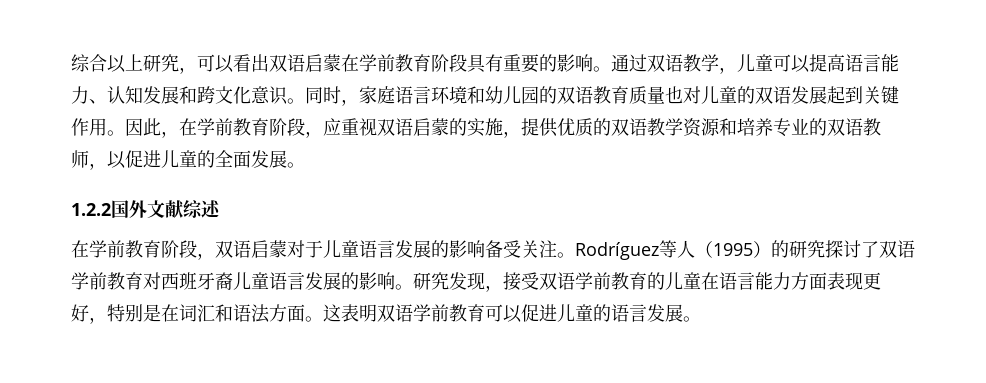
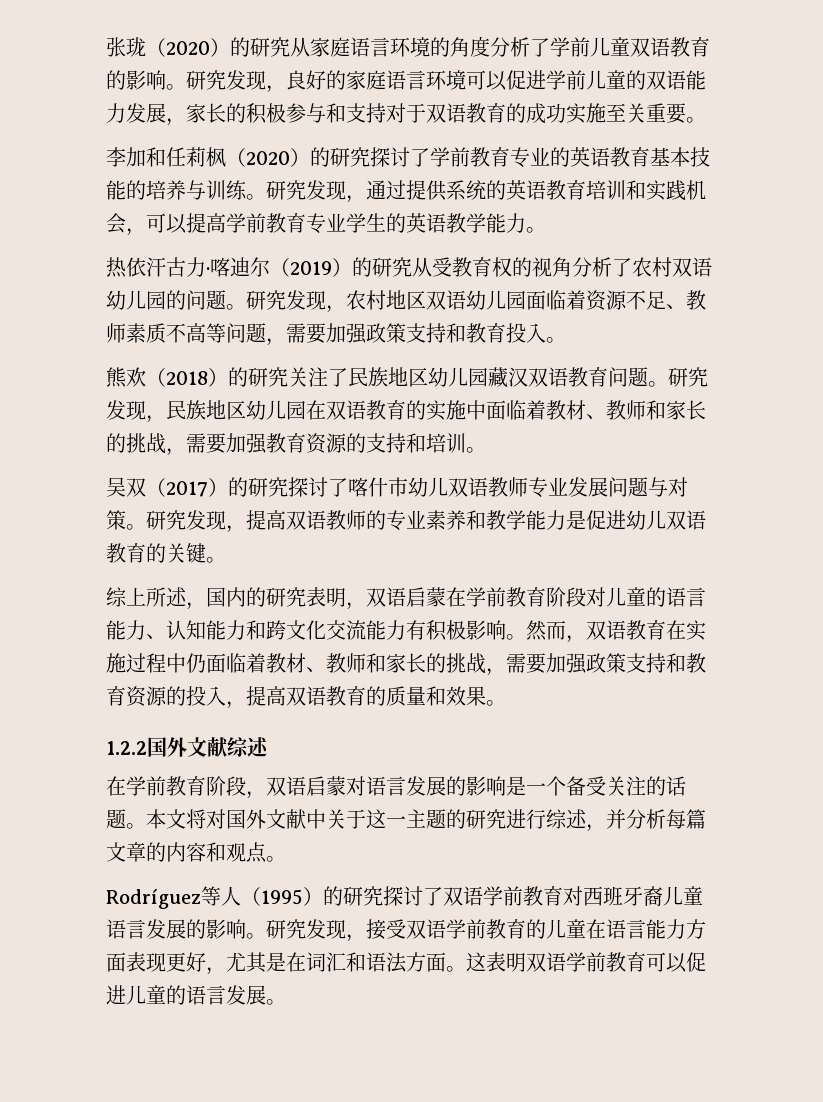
- 综合以上研究，可以看出双语启蒙在学前教育阶段具有重要的影响。通过双语教学，儿童可以提高语言能力、认知发展和跨文化意识。同时，家庭语言环境和幼儿园的双语教育质量也对儿童的双语发展起到关键作用。因此，在学前教育阶段，应重视双语启蒙的实施，提供优质的双语教学资源和培养专业的双语教师，以促进儿童的全面发展。
+ 张珑（2020）的研究从家庭语言环境的角度分析了学前儿童双语教育的影响。研究发现，良好的家庭语言环境可以促进学前儿童的双语能力发展，家长的积极参与和支持对于双语教育的成功实施至关重要。
+ 李加和任莉枫（2020）的研究探讨了学前教育专业的英语教育基本技能的培养与训练。研究发现，通过提供系统的英语教育培训和实践机会，可以提高学前教育专业学生的英语教学能力。
+ 热依汗古力·喀迪尔（2019）的研究从受教育权的视角分析了农村双语幼儿园的问题。研究发现，农村地区双语幼儿园面临着资源不足、教师素质不高等问题，需要加强政策支持和教育投入。
+ 熊欢（2018）的研究关注了民族地区幼儿园藏汉双语教育问题。研究发现，民族地区幼儿园在双语教育的实施中面临着教材、教师和家长的挑战，需要加强教育资源的支持和培训。
+ 吴双（2017）的研究探讨了喀什市幼儿双语教师专业发展问题与对策。研究发现，提高双语教师的专业素养和教学能力是促进幼儿双语教育的关键。
+ 综上所述，国内的研究表明，双语启蒙在学前教育阶段对儿童的语言能力、认知能力和跨文化交流能力有积极影响。然而，双语教育在实施过程中仍面临着教材、教师和家长的挑战，需要加强政策支持和教育资源的投入，提高双语教育的质量和效果。
- 在学前教育阶段，双语启蒙对于儿童语言发展的影响备受关注。Rodríguez等人（1995）的研究探讨了双语学前教育对西班牙裔儿童语言发展的影响。
+ 在学前教育阶段，双语启蒙对语言发展的影响是一个备受关注的话题。本文将对国外文献中关于这一主题的研究进行综述，并分析每篇文章的内容和观点。
+ Rodríguez等人（1995）的研究探讨了双语学前教育对西班牙裔儿童语言发展的影响。
- 研究发现，接受双语学前教育的儿童在语言能力方面表现更好，特别是在词汇和语法方面。
+ 研究发现，接受双语学前教育的儿童在语言能力方面表现更好，尤其是在词汇和语法方面。

